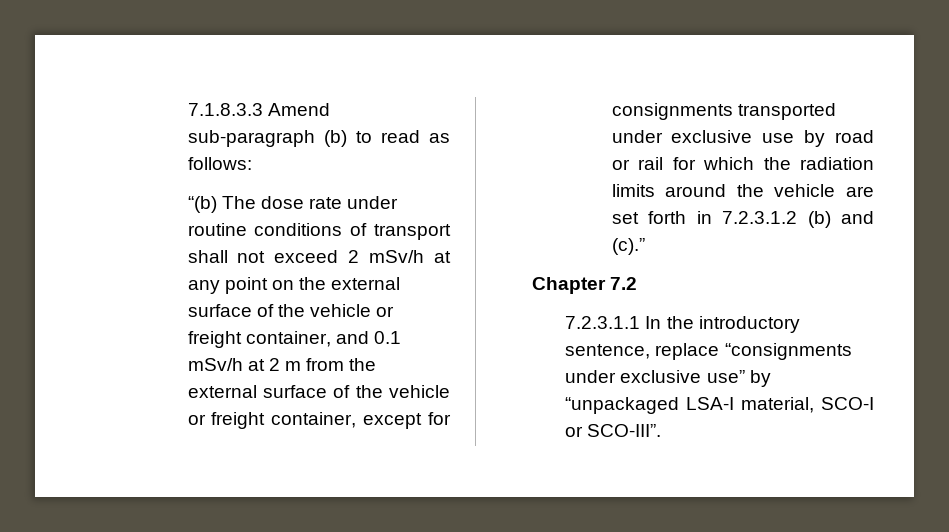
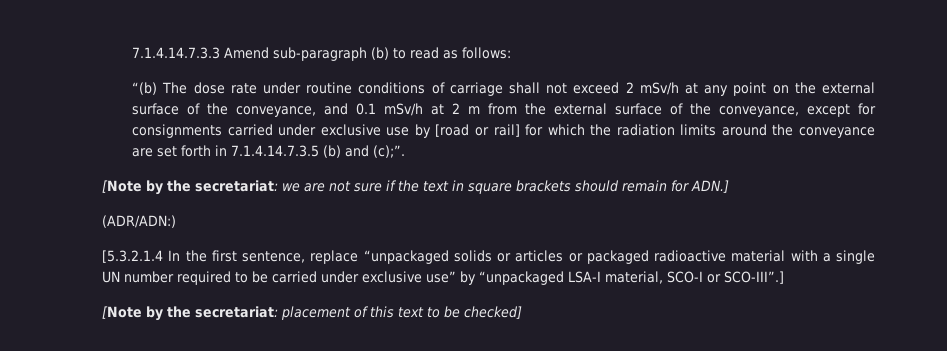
- 7.1.8.3.3 Amend sub-paragraph (b) to read as follows:
+ 7.1.4.14.7.3.3 Amend sub-paragraph (b) to read as follows:
- “(b) The dose rate under routine conditions of transport shall not exceed 2 mSv/h at any point on the external surface of the vehicle or freight container, and 0.1 mSv/h at 2 m from the external surface of the vehicle or freight container, except for consignments transported under exclusive use by road or rail for which the radiation limits around the vehicle are set forth in 7.2.3.1.2 (b) and (c).”
- Chapter 7.2
- 7.2.3.1.1 In the introductory sentence, replace “consignments under exclusive use” by “unpackaged LSA-I material, SCO-I or SCO-III”.
+ “(b) The dose rate under routine conditions of carriage shall not exceed 2 mSv/h at any point on the external surface of the conveyance, and 0.1 mSv/h at 2 m from the external surface of the conveyance, except for consignments carried under exclusive use by [road or rail] for which the radiation limits around the conveyance are set forth in 7.1.4.14.7.3.5 (b) and (c);”.
+ [Note by the secretariat: we are not sure if the text in square brackets should remain for ADN.]
+ (ADR/ADN:)
+ [5.3.2.1.4 In the first sentence, replace “unpackaged solids or articles or packaged radioactive material with a single UN number required to be carried under exclusive use” by “unpackaged LSA-I material, SCO-I or SCO-III”.]
+ [Note by the secretariat: placement of this text to be checked]

